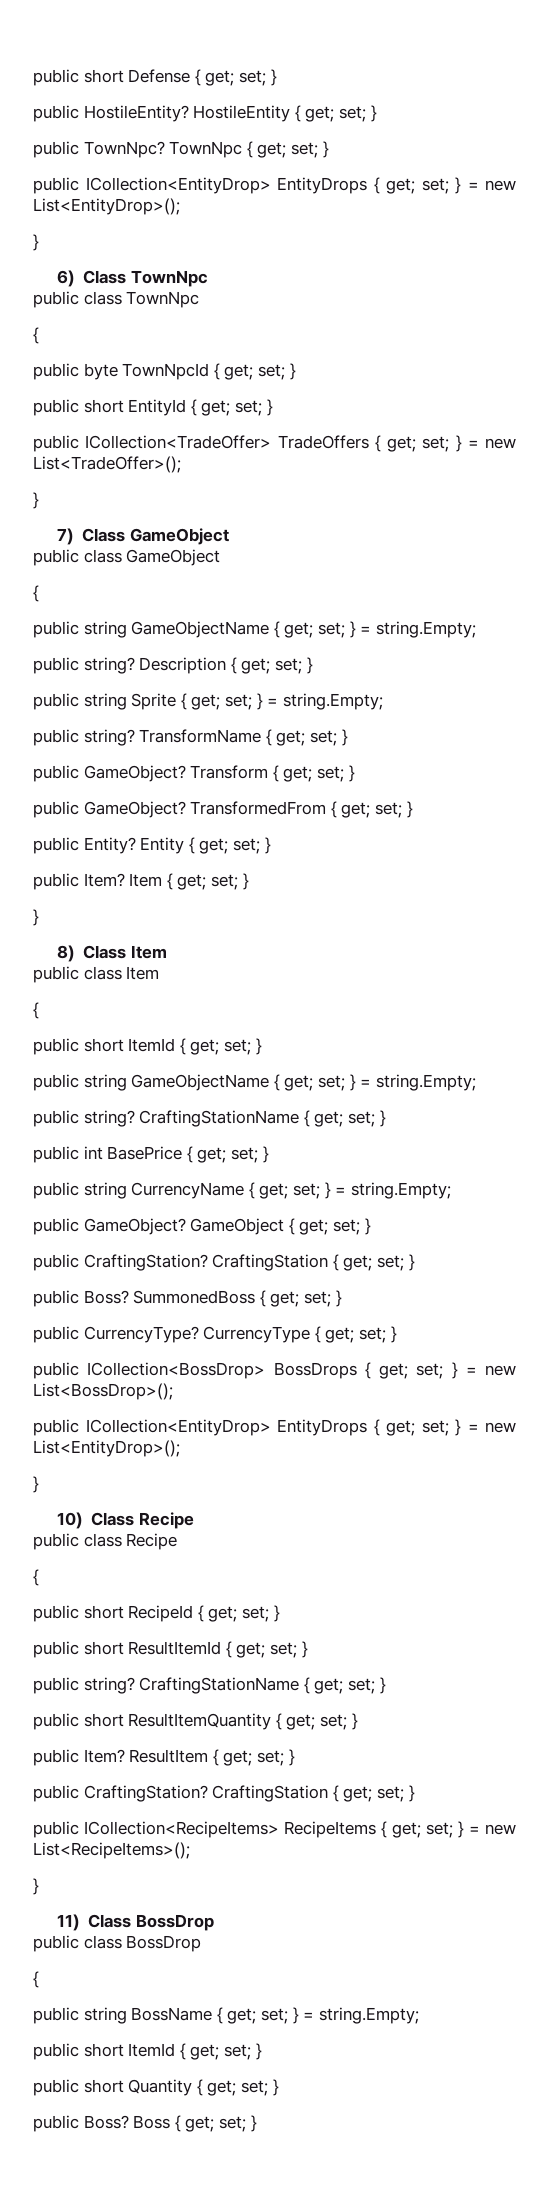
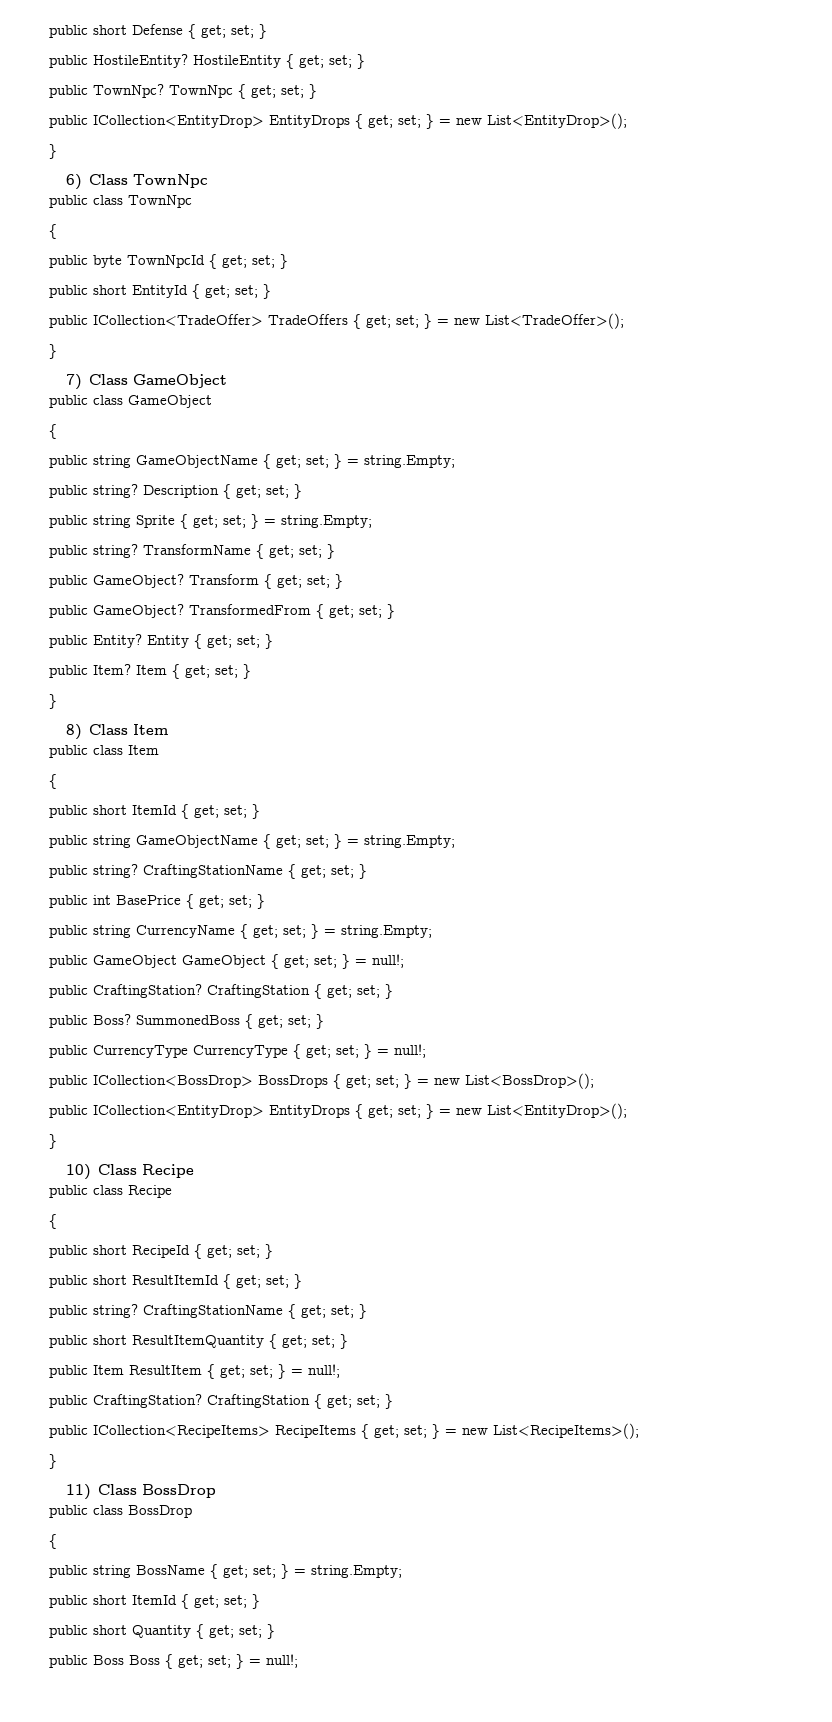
- public GameObject? GameObject { get; set; }
+ public GameObject GameObject { get; set; } = null!;
- public CurrencyType? CurrencyType { get; set; }
+ public CurrencyType CurrencyType { get; set; } = null!;
- public Item? ResultItem { get; set; }
+ public Item ResultItem { get; set; } = null!;
- public Boss? Boss { get; set; }
+ public Boss Boss { get; set; } = null!;

